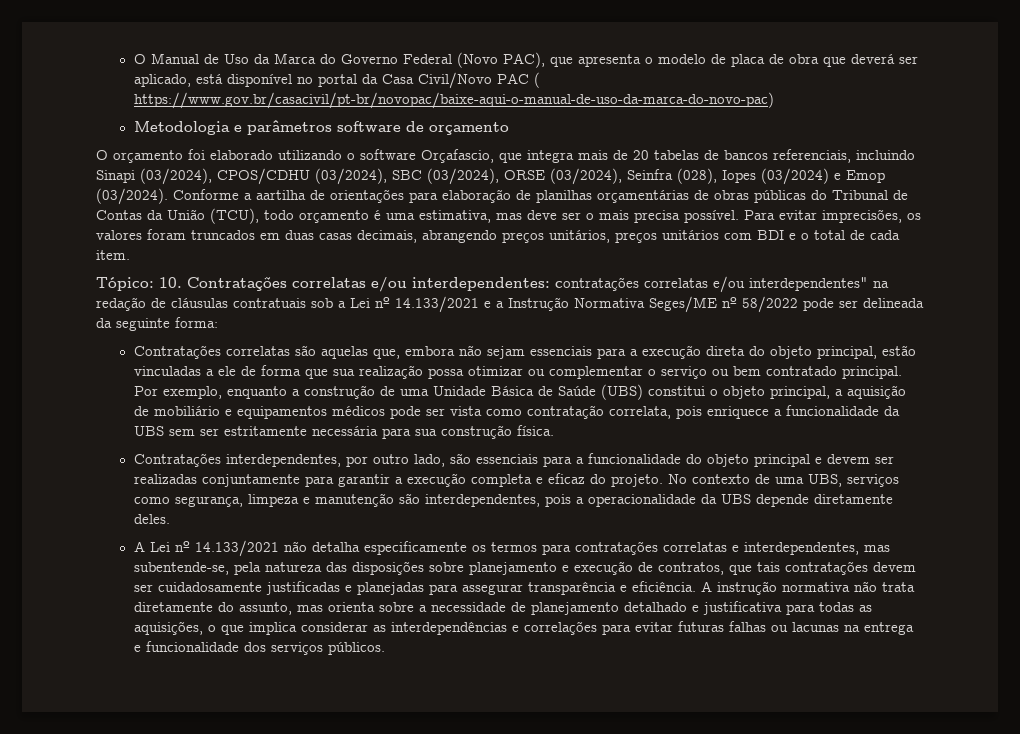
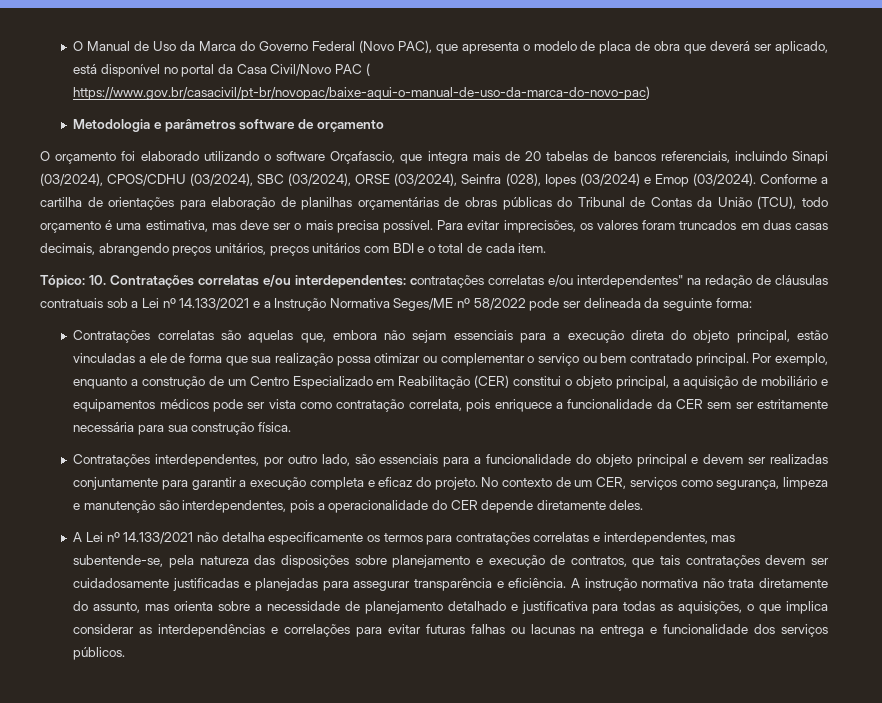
- Conforme a aartilha de orientações para elaboração de planilhas orçamentárias de obras públicas do Tribunal de Contas da União (TCU), todo orçamento é uma estimativa, mas deve ser o mais precisa possível.
+ Conforme a cartilha de orientações para elaboração de planilhas orçamentárias de obras públicas do Tribunal de Contas da União (TCU), todo orçamento é uma estimativa, mas deve ser o mais precisa possível.
- Por exemplo, enquanto a construção de uma Unidade Básica de Saúde (UBS) constitui o objeto principal, a aquisição de mobiliário e equipamentos médicos pode ser vista como contratação correlata, pois enriquece a funcionalidade da UBS sem ser estritamente necessária para sua construção física.
+ Por exemplo, enquanto a construção de um Centro Especializado em Reabilitação (CER) constitui o objeto principal, a aquisição de mobiliário e equipamentos médicos pode ser vista como contratação correlata, pois enriquece a funcionalidade da CER sem ser estritamente necessária para sua construção física.
- No contexto de uma UBS, serviços como segurança, limpeza e manutenção são interdependentes, pois a operacionalidade da UBS depende diretamente deles.
+ No contexto de um CER, serviços como segurança, limpeza e manutenção são interdependentes, pois a operacionalidade do CER depende diretamente deles.

